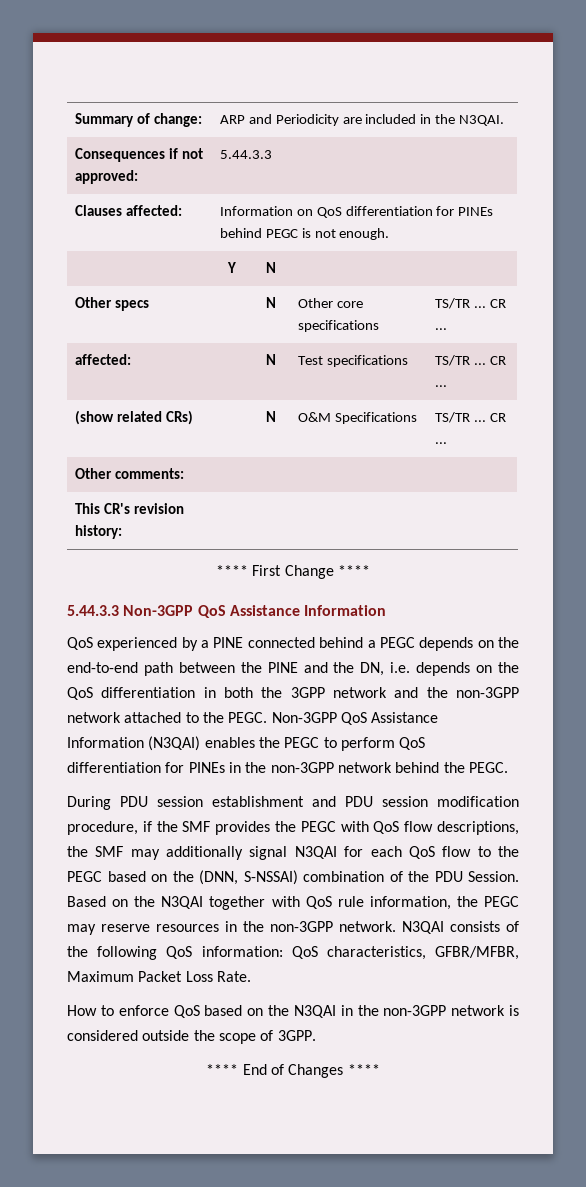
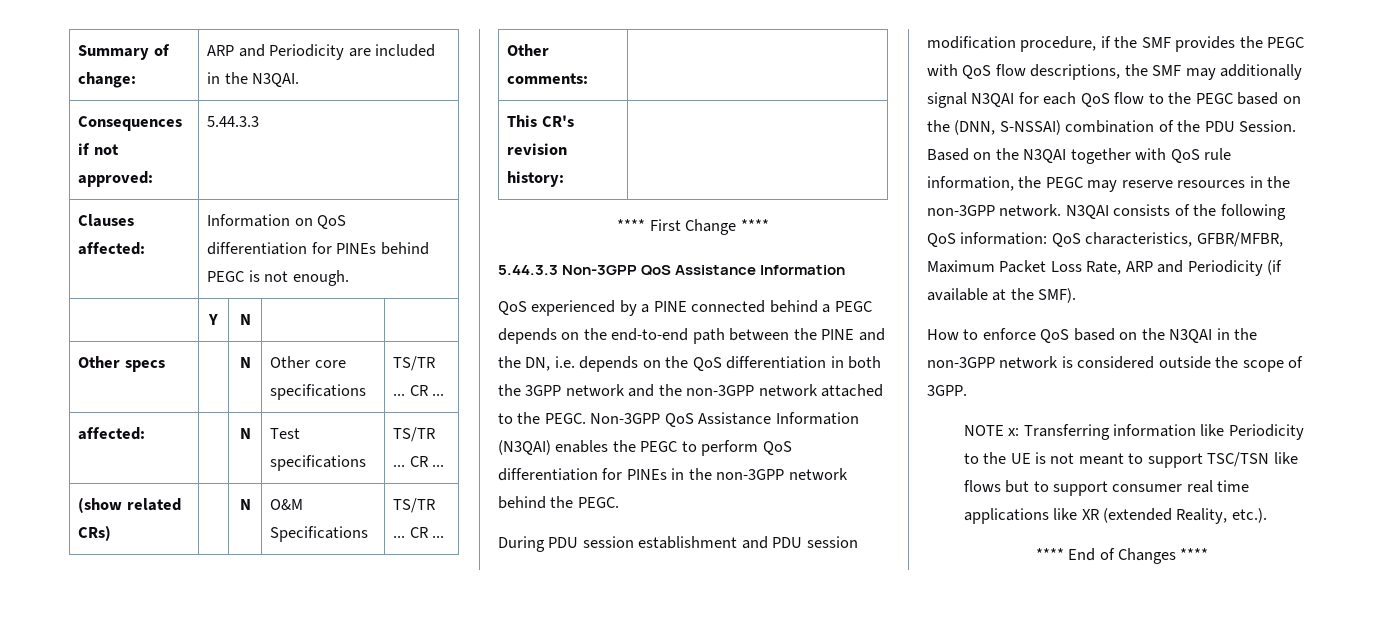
- N3QAI consists of the following QoS information: QoS characteristics, GFBR/MFBR, Maximum Packet Loss Rate.
+ N3QAI consists of the following QoS information: QoS characteristics, GFBR/MFBR, Maximum Packet Loss Rate, ARP and Periodicity (if available at the SMF).
+ NOTE x: Transferring information like Periodicity to the UE is not meant to support TSC/TSN like flows but to support consumer real time applications like XR (extended Reality, etc.).

